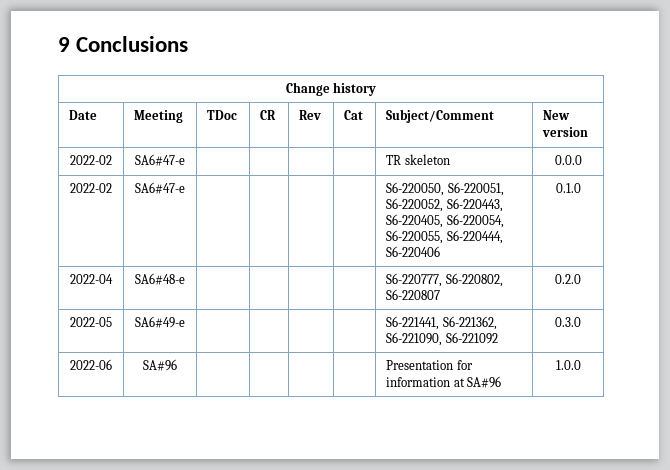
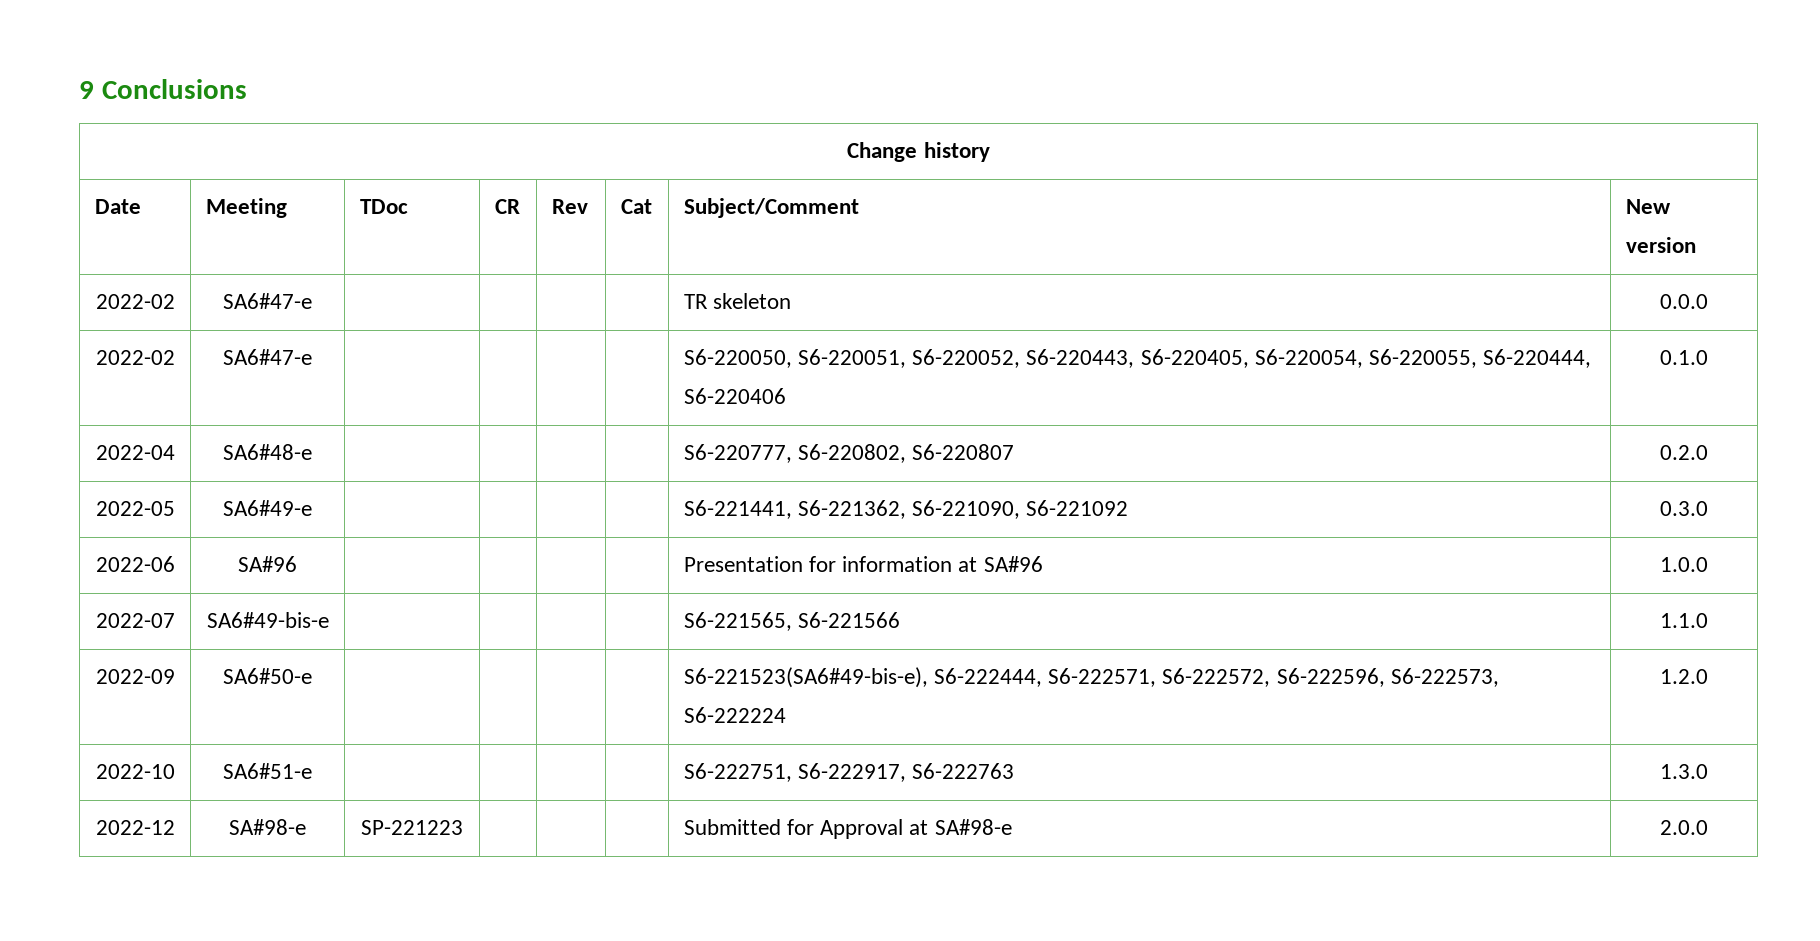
+ 2022-07 | SA6#49-bis-e | | | | | S6-221565, S6-221566 | 1.1.0
+ 2022-09 | SA6#50-e | | | | | S6-221523(SA6#49-bis-e), S6-222444, S6-222571, S6-222572, S6-222596, S6-222573, S6-222224 | 1.2.0
+ 2022-10 | SA6#51-e | | | | | S6-222751, S6-222917, S6-222763 | 1.3.0
+ 2022-12 | SA#98-e | SP-221223 | | | | Submitted for Approval at SA#98-e | 2.0.0

